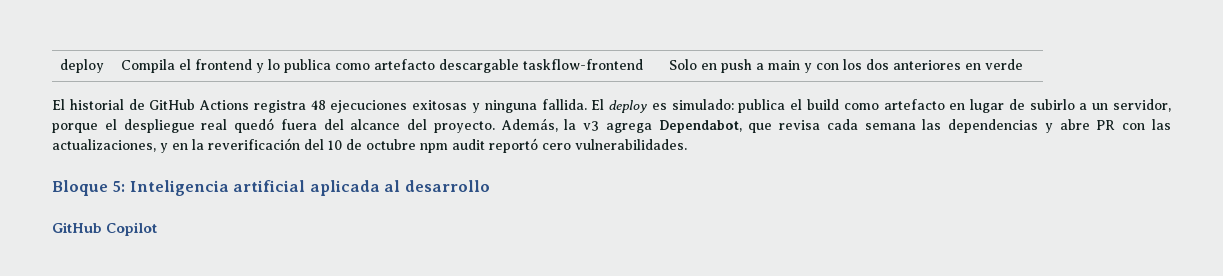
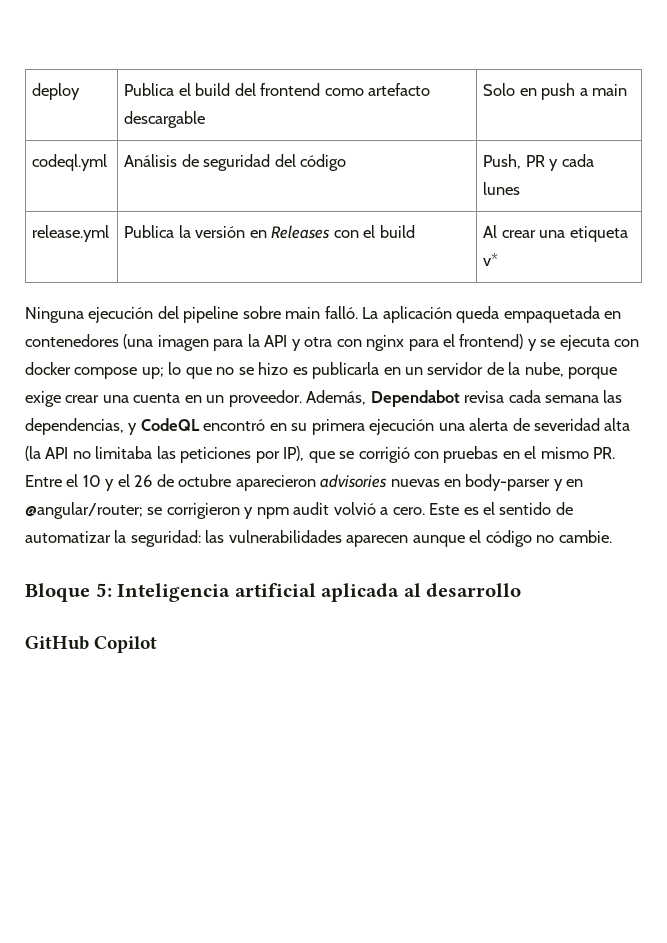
- deploy | Compila el frontend y lo publica como artefacto descargable taskflow-frontend | Solo en push a main y con los dos anteriores en verde
- El historial de GitHub Actions registra 48 ejecuciones exitosas y ninguna fallida. El deploy es simulado: publica el build como artefacto en lugar de subirlo a un servidor, porque el despliegue real quedó fuera del alcance del proyecto. Además, la v3 agrega Dependabot, que revisa cada semana las dependencias y abre PR con las actualizaciones, y en la reverificación del 10 de octubre npm audit reportó cero vulnerabilidades.
+ deploy | Publica el build del frontend como artefacto descargable | Solo en push a main
+ codeql.yml | Análisis de seguridad del código | Push, PR y cada lunes
+ release.yml | Publica la versión en Releases con el build | Al crear una etiqueta v*
+ Ninguna ejecución del pipeline sobre main falló. La aplicación queda empaquetada en contenedores (una imagen para la API y otra con nginx para el frontend) y se ejecuta con docker compose up; lo que no se hizo es publicarla en un servidor de la nube, porque exige crear una cuenta en un proveedor. Además, Dependabot revisa cada semana las dependencias, y CodeQL encontró en su primera ejecución una alerta de severidad alta (la API no limitaba las peticiones por IP), que se corrigió con pruebas en el mismo PR. Entre el 10 y el 26 de octubre aparecieron advisories nuevas en body-parser y en @angular/router; se corrigieron y npm audit volvió a cero. Este es el sentido de automatizar la seguridad: las vulnerabilidades aparecen aunque el código no cambie.

